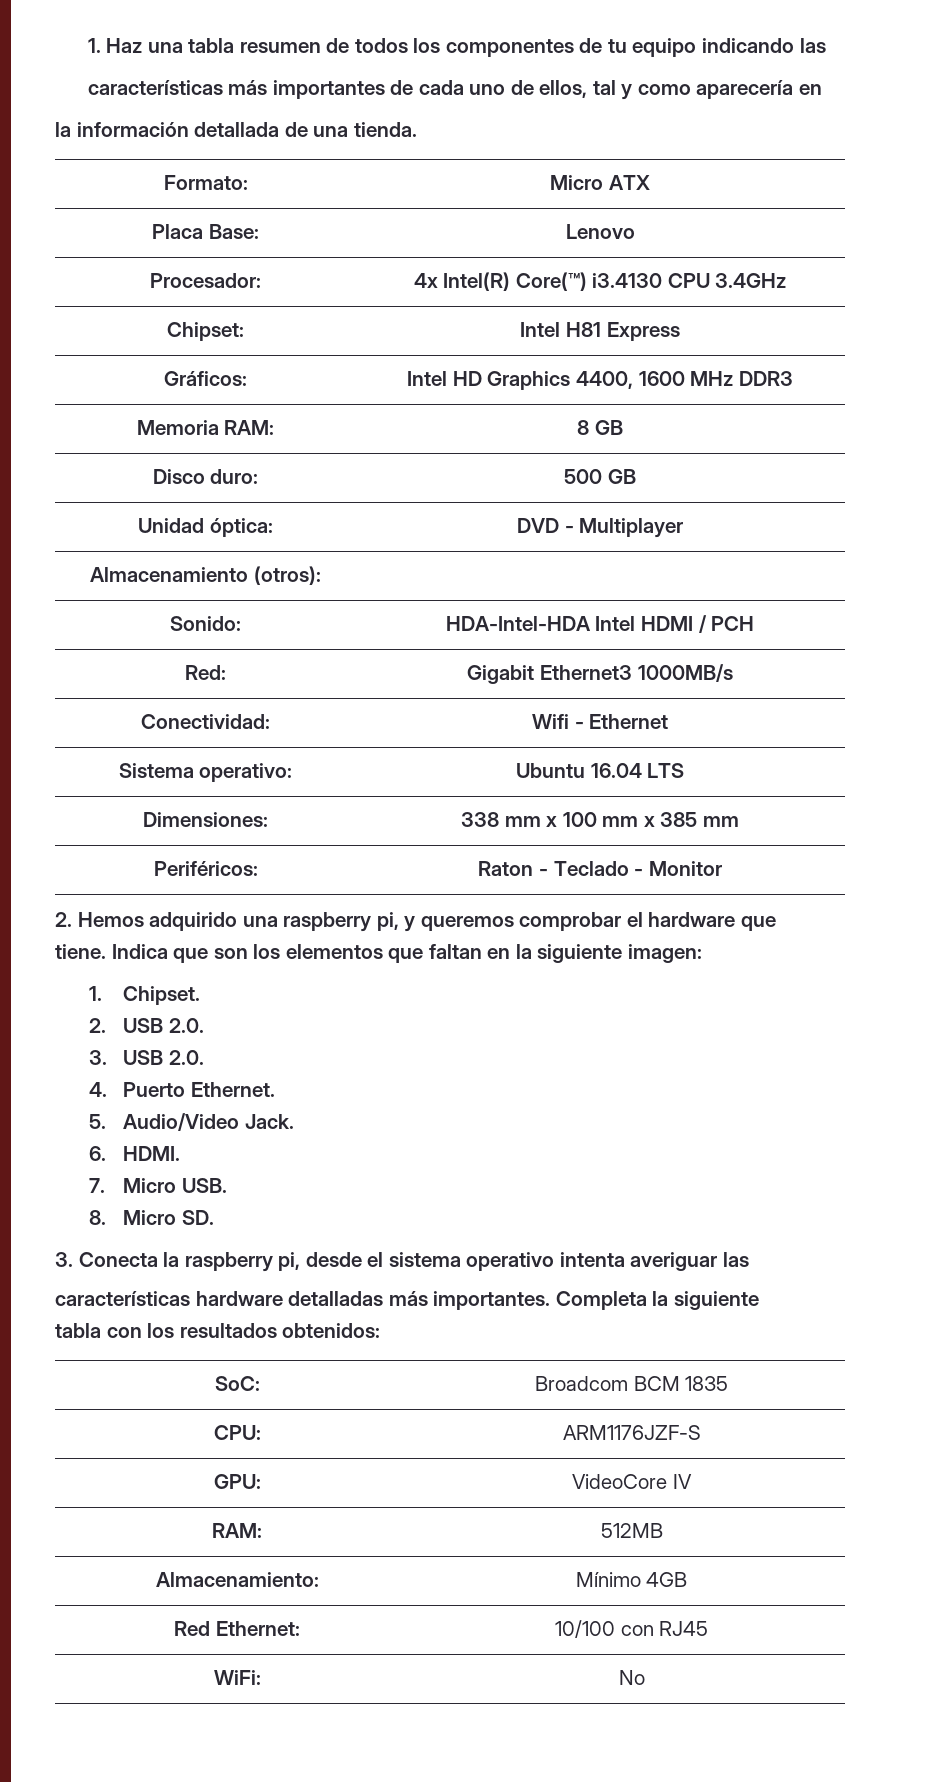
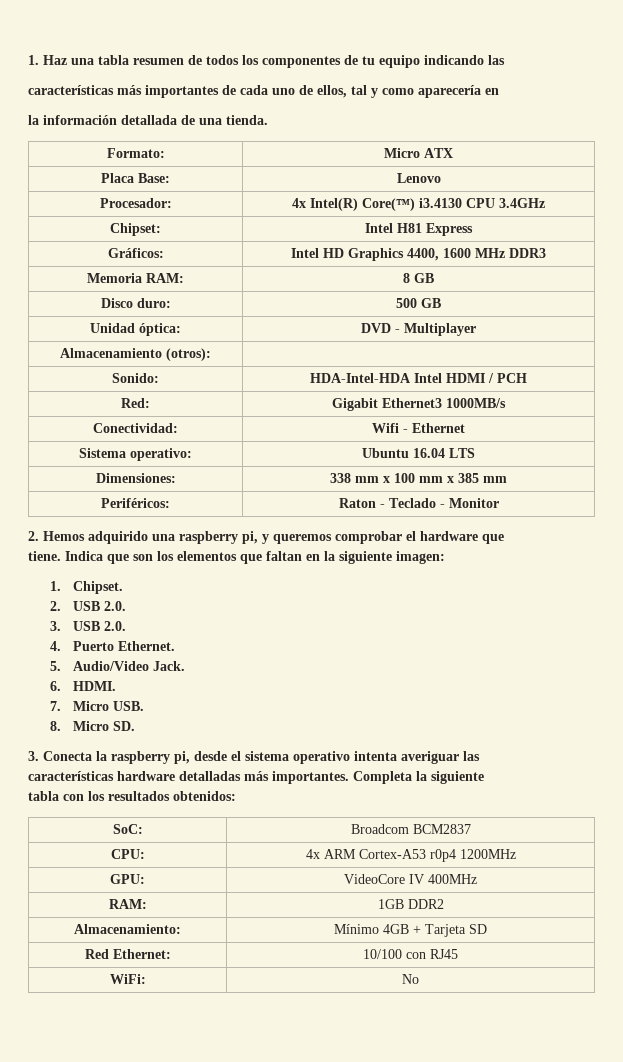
- SoC: | Broadcom BCM 1835
+ SoC: | Broadcom BCM2837
- CPU: | ARM1176JZF-S
+ CPU: | 4x ARM Cortex-A53 r0p4 1200MHz
- GPU: | VideoCore IV
- RAM: | 512MB
+ GPU: | VideoCore IV 400MHz
+ RAM: | 1GB DDR2
- Almacenamiento: | Mínimo 4GB
+ Almacenamiento: | Mínimo 4GB + Tarjeta SD

